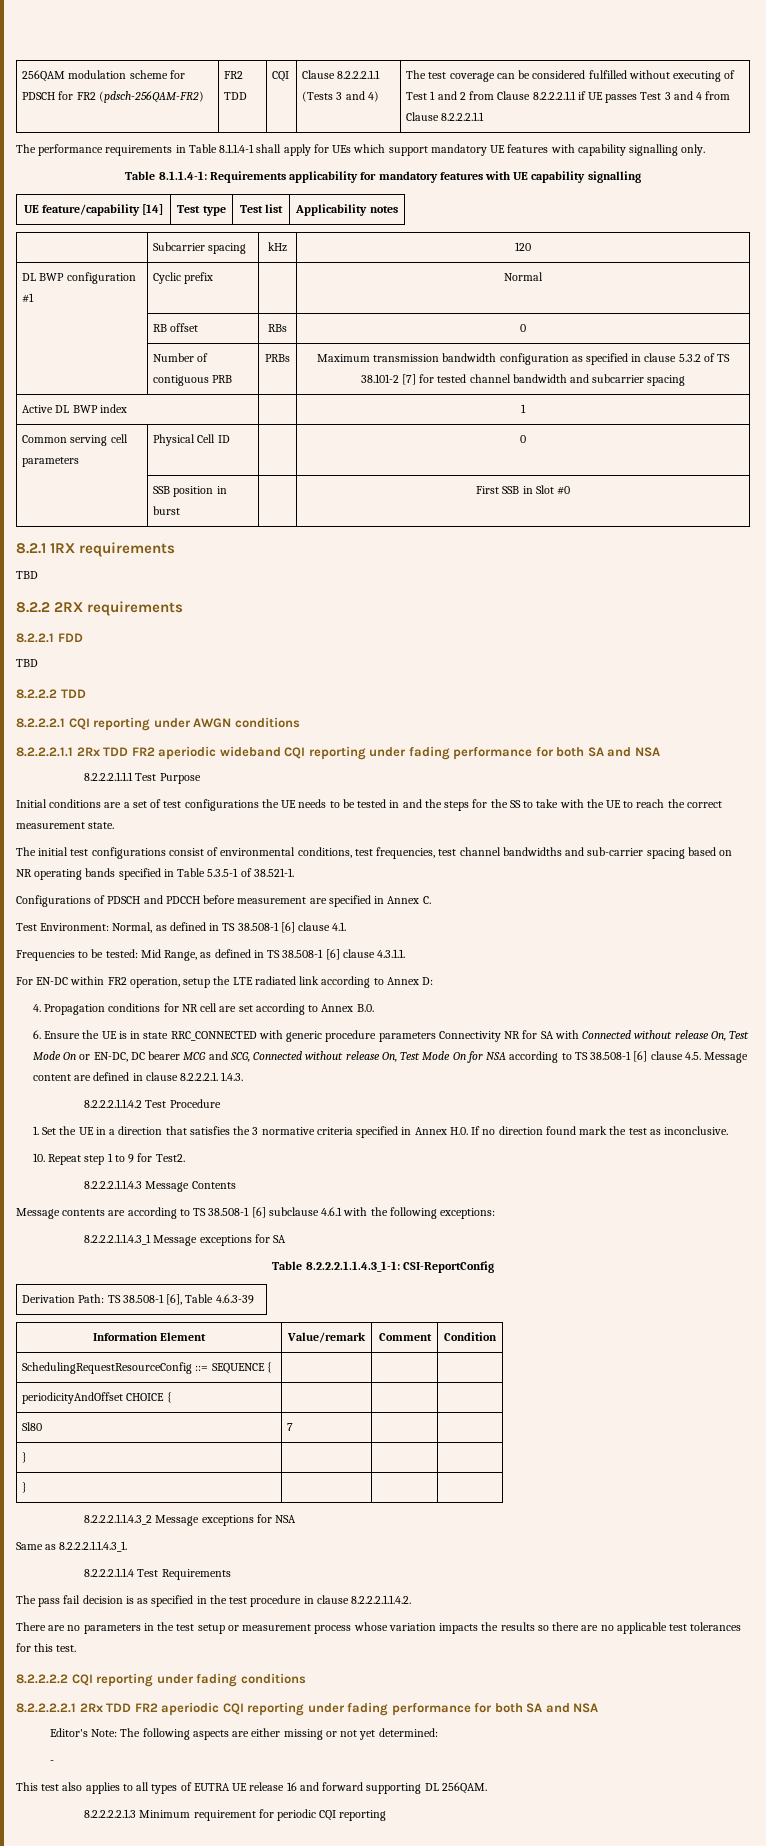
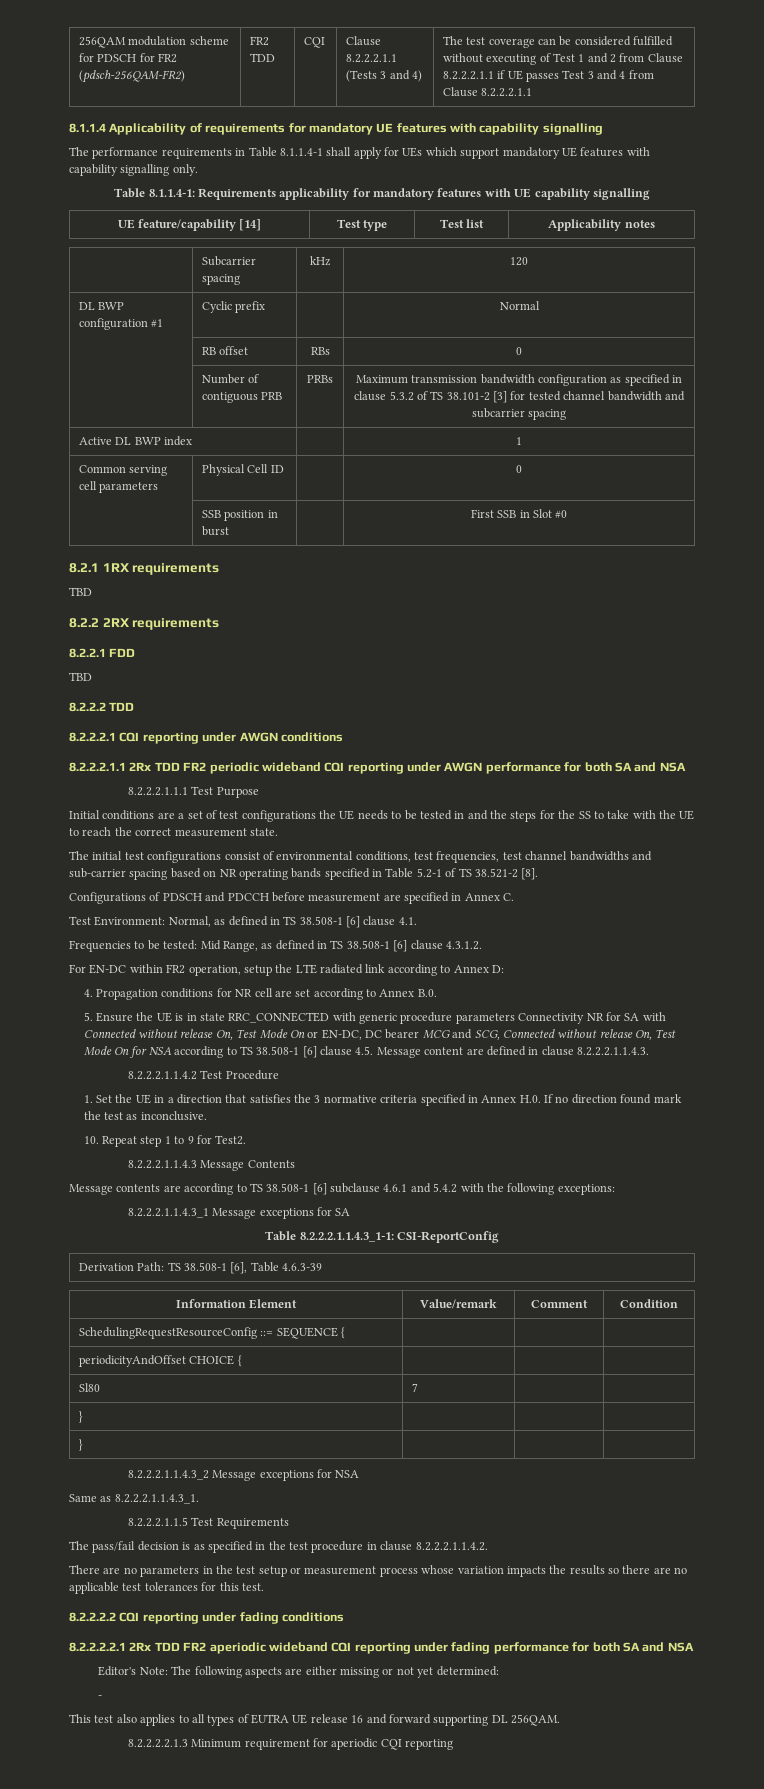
+ 8.1.1.4 Applicability of requirements for mandatory UE features with capability signalling
- | Number of contiguous PRB | PRBs | Maximum transmission bandwidth configuration as specified in clause 5.3.2 of TS 38.101-2 [7] for tested channel bandwidth and subcarrier spacing
+ | Number of contiguous PRB | PRBs | Maximum transmission bandwidth configuration as specified in clause 5.3.2 of TS 38.101-2 [3] for tested channel bandwidth and subcarrier spacing
- 8.2.2.2.1.1 2Rx TDD FR2 aperiodic wideband CQI reporting under fading performance for both SA and NSA
+ 8.2.2.2.1.1 2Rx TDD FR2 periodic wideband CQI reporting under AWGN performance for both SA and NSA
- The initial test configurations consist of environmental conditions, test frequencies, test channel bandwidths and sub-carrier spacing based on NR operating bands specified in Table 5.3.5-1 of 38.521-1.
+ The initial test configurations consist of environmental conditions, test frequencies, test channel bandwidths and sub-carrier spacing based on NR operating bands specified in Table 5.2-1 of TS 38.521-2 [8].
- Frequencies to be tested: Mid Range, as defined in TS 38.508-1 [6] clause 4.3.1.1.
+ Frequencies to be tested: Mid Range, as defined in TS 38.508-1 [6] clause 4.3.1.2.
- 6. Ensure the UE is in state RRC_CONNECTED with generic procedure parameters Connectivity NR for SA with Connected without release On, Test Mode On or EN-DC, DC bearer MCG and SCG, Connected without release On, Test Mode On for NSA according to TS 38.508-1 [6] clause 4.5. Message content are defined in clause 8.2.2.2.1. 1.4.3.
+ 5. Ensure the UE is in state RRC_CONNECTED with generic procedure parameters Connectivity NR for SA with Connected without release On, Test Mode On or EN-DC, DC bearer MCG and SCG, Connected without release On, Test Mode On for NSA according to TS 38.508-1 [6] clause 4.5. Message content are defined in clause 8.2.2.2.1.1.4.3.
- Message contents are according to TS 38.508-1 [6] subclause 4.6.1 with the following exceptions:
+ Message contents are according to TS 38.508-1 [6] subclause 4.6.1 and 5.4.2 with the following exceptions:
- 8.2.2.2.1.1.4 Test Requirements
+ 8.2.2.2.1.1.5 Test Requirements
- The pass fail decision is as specified in the test procedure in clause 8.2.2.2.1.1.4.2.
+ The pass/fail decision is as specified in the test procedure in clause 8.2.2.2.1.1.4.2.
- 8.2.2.2.2.1 2Rx TDD FR2 aperiodic CQI reporting under fading performance for both SA and NSA
+ 8.2.2.2.2.1 2Rx TDD FR2 aperiodic wideband CQI reporting under fading performance for both SA and NSA
- 8.2.2.2.2.1.3 Minimum requirement for periodic CQI reporting
+ 8.2.2.2.2.1.3 Minimum requirement for aperiodic CQI reporting

